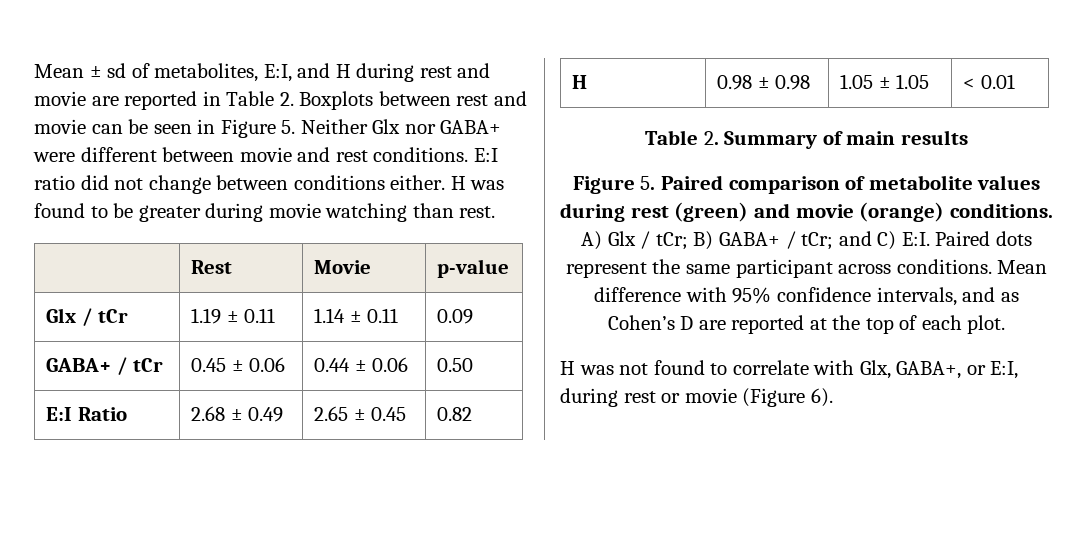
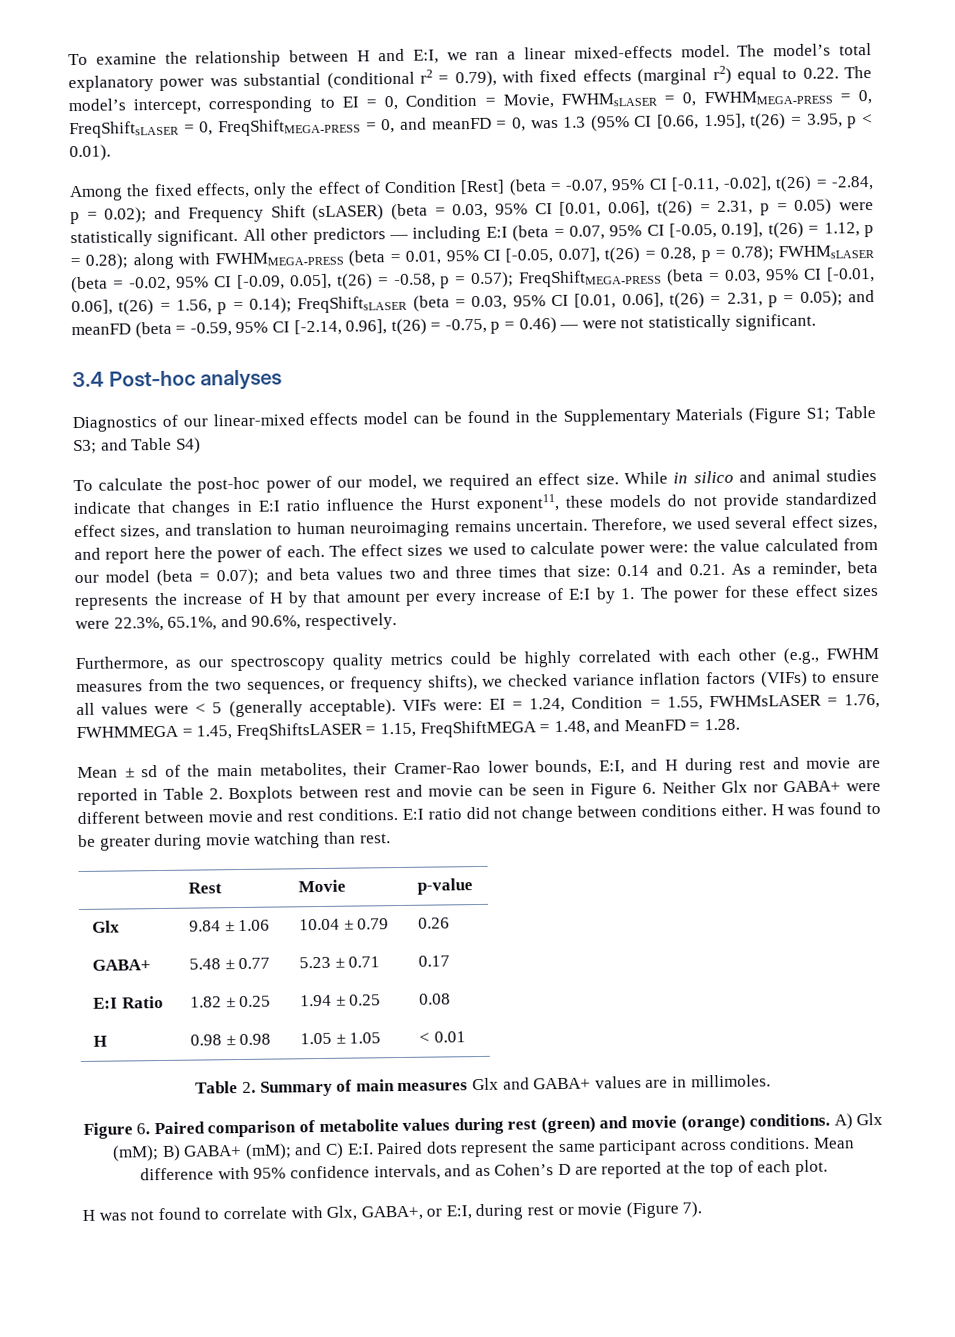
- Mean ± sd of metabolites, E:I, and H during rest and movie are reported in Table 2. Boxplots between rest and movie can be seen in Figure 5. Neither Glx nor GABA+ were different between movie and rest conditions.
+ To examine the relationship between H and E:I, we ran a linear mixed-effects model. The model’s total explanatory power was substantial (conditional r2 = 0.79), with fixed effects (marginal r2) equal to 0.22. The model’s intercept, corresponding to EI = 0, Condition = Movie, FWHMsLASER = 0, FWHMMEGA-PRESS = 0, FreqShiftsLASER = 0, FreqShiftMEGA-PRESS = 0, and meanFD = 0, was 1.3 (95% CI [0.66, 1.95], t(26) = 3.95, p < 0.01).
+ Among the fixed effects, only the effect of Condition [Rest] (beta = -0.07, 95% CI [-0.11, -0.02], t(26) = -2.84, p = 0.02); and Frequency Shift (sLASER) (beta = 0.03, 95% CI [0.01, 0.06], t(26) = 2.31, p = 0.05) were statistically significant. All other predictors — including E:I (beta = 0.07, 95% CI [-0.05, 0.19], t(26) = 1.12, p = 0.28); along with FWHMMEGA-PRESS (beta = 0.01, 95% CI [-0.05, 0.07], t(26) = 0.28, p = 0.78); FWHMsLASER (beta = -0.02, 95% CI [-0.09, 0.05], t(26) = -0.58, p = 0.57); FreqShiftMEGA-PRESS (beta = 0.03, 95% CI [-0.01, 0.06], t(26) = 1.56, p = 0.14); FreqShiftsLASER (beta = 0.03, 95% CI [0.01, 0.06], t(26) = 2.31, p = 0.05); and meanFD (beta = -0.59, 95% CI [-2.14, 0.96], t(26) = -0.75, p = 0.46) — were not statistically significant.
+ 3.4 Post-hoc analyses
+ Diagnostics of our linear-mixed effects model can be found in the Supplementary Materials (Figure S1; Table S3; and Table S4)
+ To calculate the post-hoc power of our model, we required an effect size. While in silico and animal studies indicate that changes in E:I ratio influence the Hurst exponent11, these models do not provide standardized effect sizes, and translation to human neuroimaging remains uncertain. Therefore, we used several effect sizes, and report here the power of each. The effect sizes we used to calculate power were: the value calculated from our model (beta = 0.07); and beta values two and three times that size: 0.14 and 0.21. As a reminder, beta represents the increase of H by that amount per every increase of E:I by 1. The power for these effect sizes were 22.3%, 65.1%, and 90.6%, respectively.
+ Furthermore, as our spectroscopy quality metrics could be highly correlated with each other (e.g., FWHM measures from the two sequences, or frequency shifts), we checked variance inflation factors (VIFs) to ensure all values were < 5 (generally acceptable). VIFs were: EI = 1.24, Condition = 1.55, FWHMsLASER = 1.76, FWHMMEGA = 1.45, FreqShiftsLASER = 1.15, FreqShiftMEGA = 1.48, and MeanFD = 1.28.
+ Mean ± sd of the main metabolites, their Cramer-Rao lower bounds, E:I, and H during rest and movie are reported in Table 2. Boxplots between rest and movie can be seen in Figure 6. Neither Glx nor GABA+ were different between movie and rest conditions.
- Glx / tCr | 1.19 ± 0.11 | 1.14 ± 0.11 | 0.09
- GABA+ / tCr | 0.45 ± 0.06 | 0.44 ± 0.06 | 0.50
- E:I Ratio | 2.68 ± 0.49 | 2.65 ± 0.45 | 0.82
+ Glx | 9.84 ± 1.06 | 10.04 ± 0.79 | 0.26
+ GABA+ | 5.48 ± 0.77 | 5.23 ± 0.71 | 0.17
+ E:I Ratio | 1.82 ± 0.25 | 1.94 ± 0.25 | 0.08
- Table 2. Summary of main results
- Figure 5. Paired comparison of metabolite values during rest (green) and movie (orange) conditions.
+ Table 2. Summary of main measures Glx and GABA+ values are in millimoles.
+ Figure 6. Paired comparison of metabolite values during rest (green) and movie (orange) conditions.
- A) Glx / tCr; B) GABA+ / tCr; and C) E:I. Paired dots represent the same participant across conditions.
+ A) Glx (mM); B) GABA+ (mM); and C) E:I. Paired dots represent the same participant across conditions.
- H was not found to correlate with Glx, GABA+, or E:I, during rest or movie (Figure 6).
+ H was not found to correlate with Glx, GABA+, or E:I, during rest or movie (Figure 7).

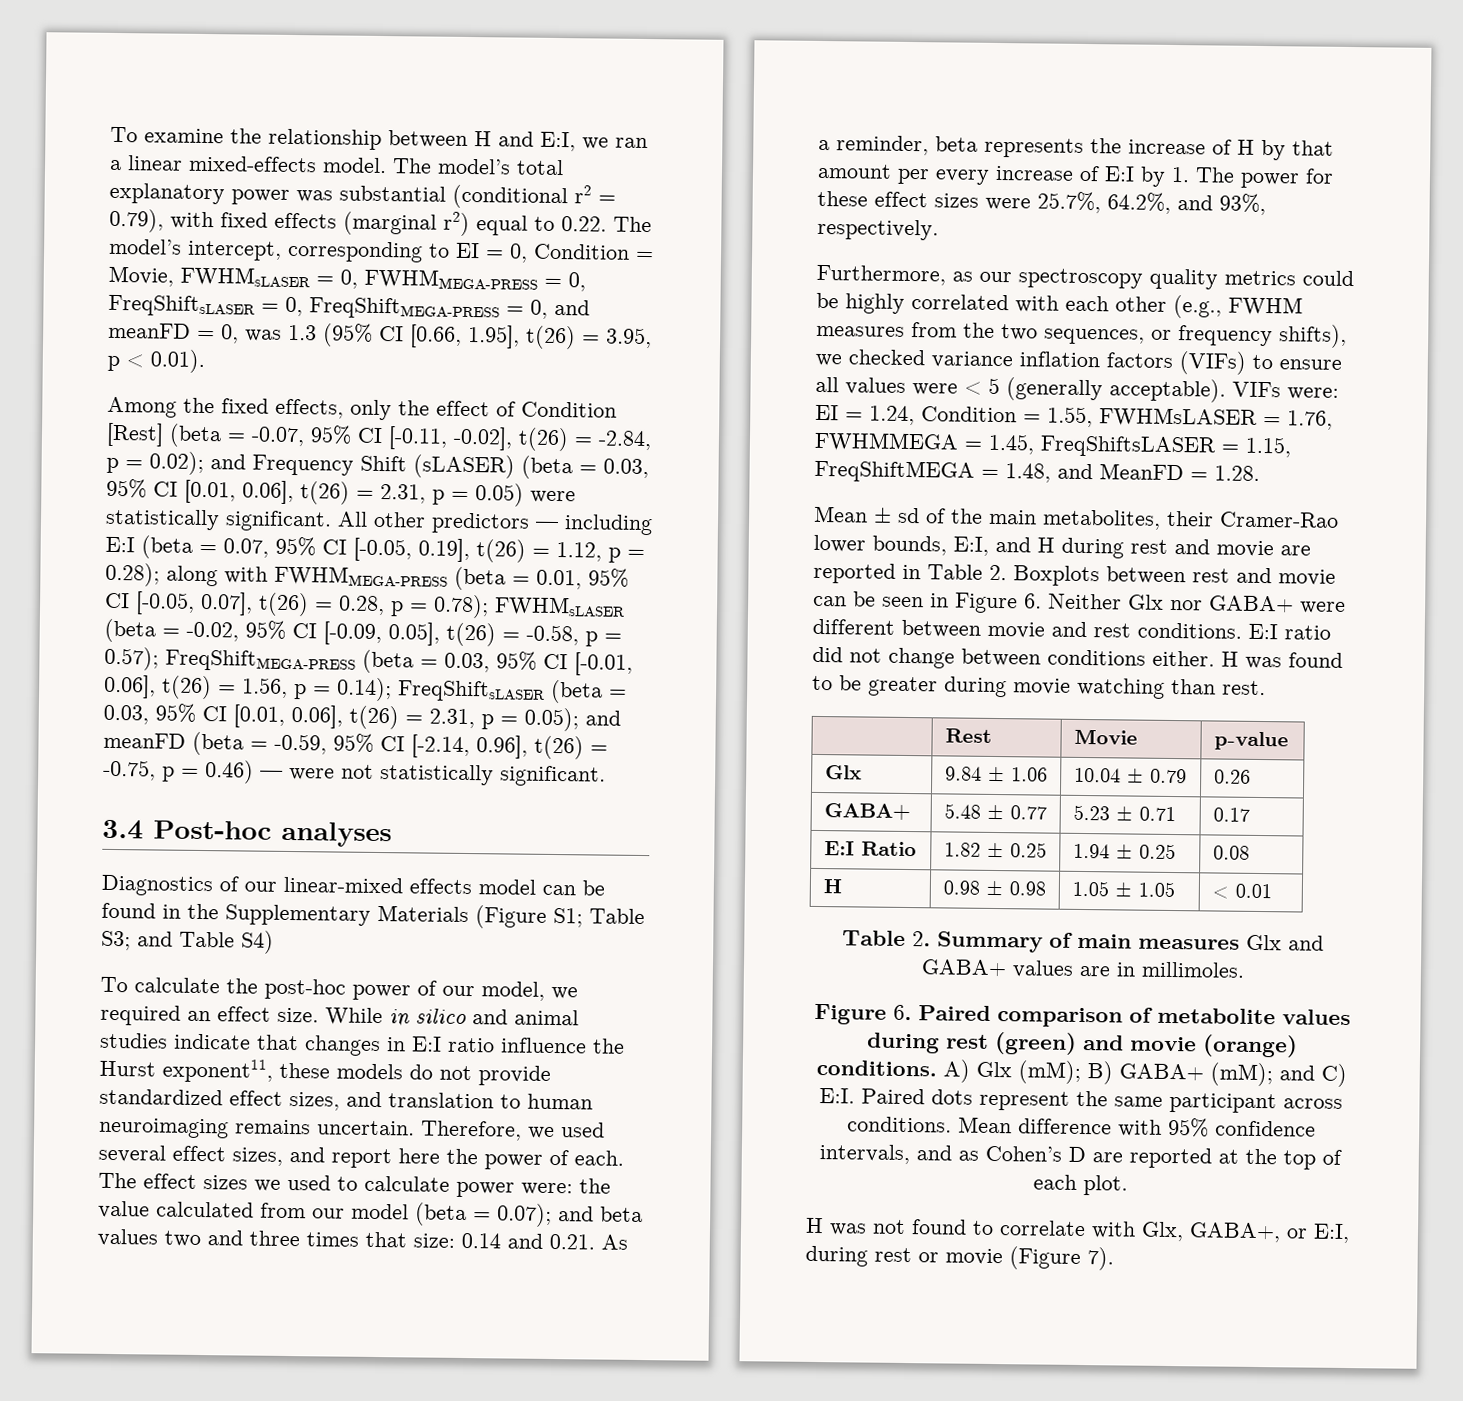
- The effect sizes we used to calculate power were: the value calculated from our model (beta = 0.07); and beta values two and three times that size: 0.14 and 0.21. As a reminder, beta represents the increase of H by that amount per every increase of E:I by 1. The power for these effect sizes were 22.3%, 65.1%, and 90.6%, respectively.
+ The effect sizes we used to calculate power were: the value calculated from our model (beta = 0.07); and beta values two and three times that size: 0.14 and 0.21. As a reminder, beta represents the increase of H by that amount per every increase of E:I by 1. The power for these effect sizes were 25.7%, 64.2%, and 93%, respectively.

